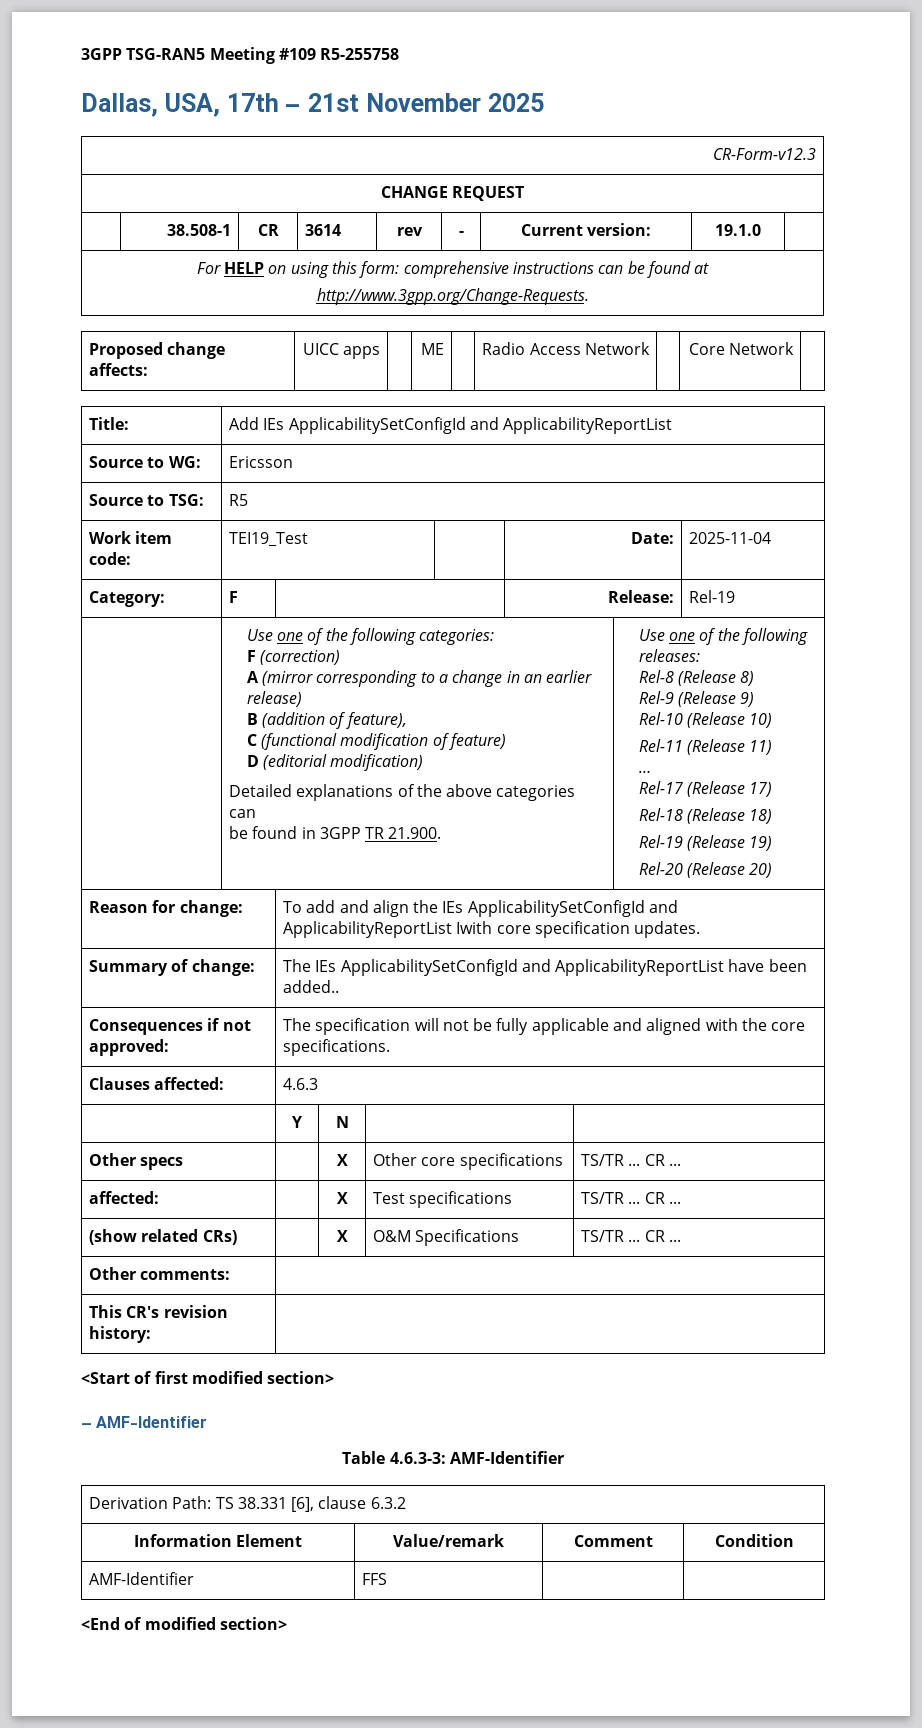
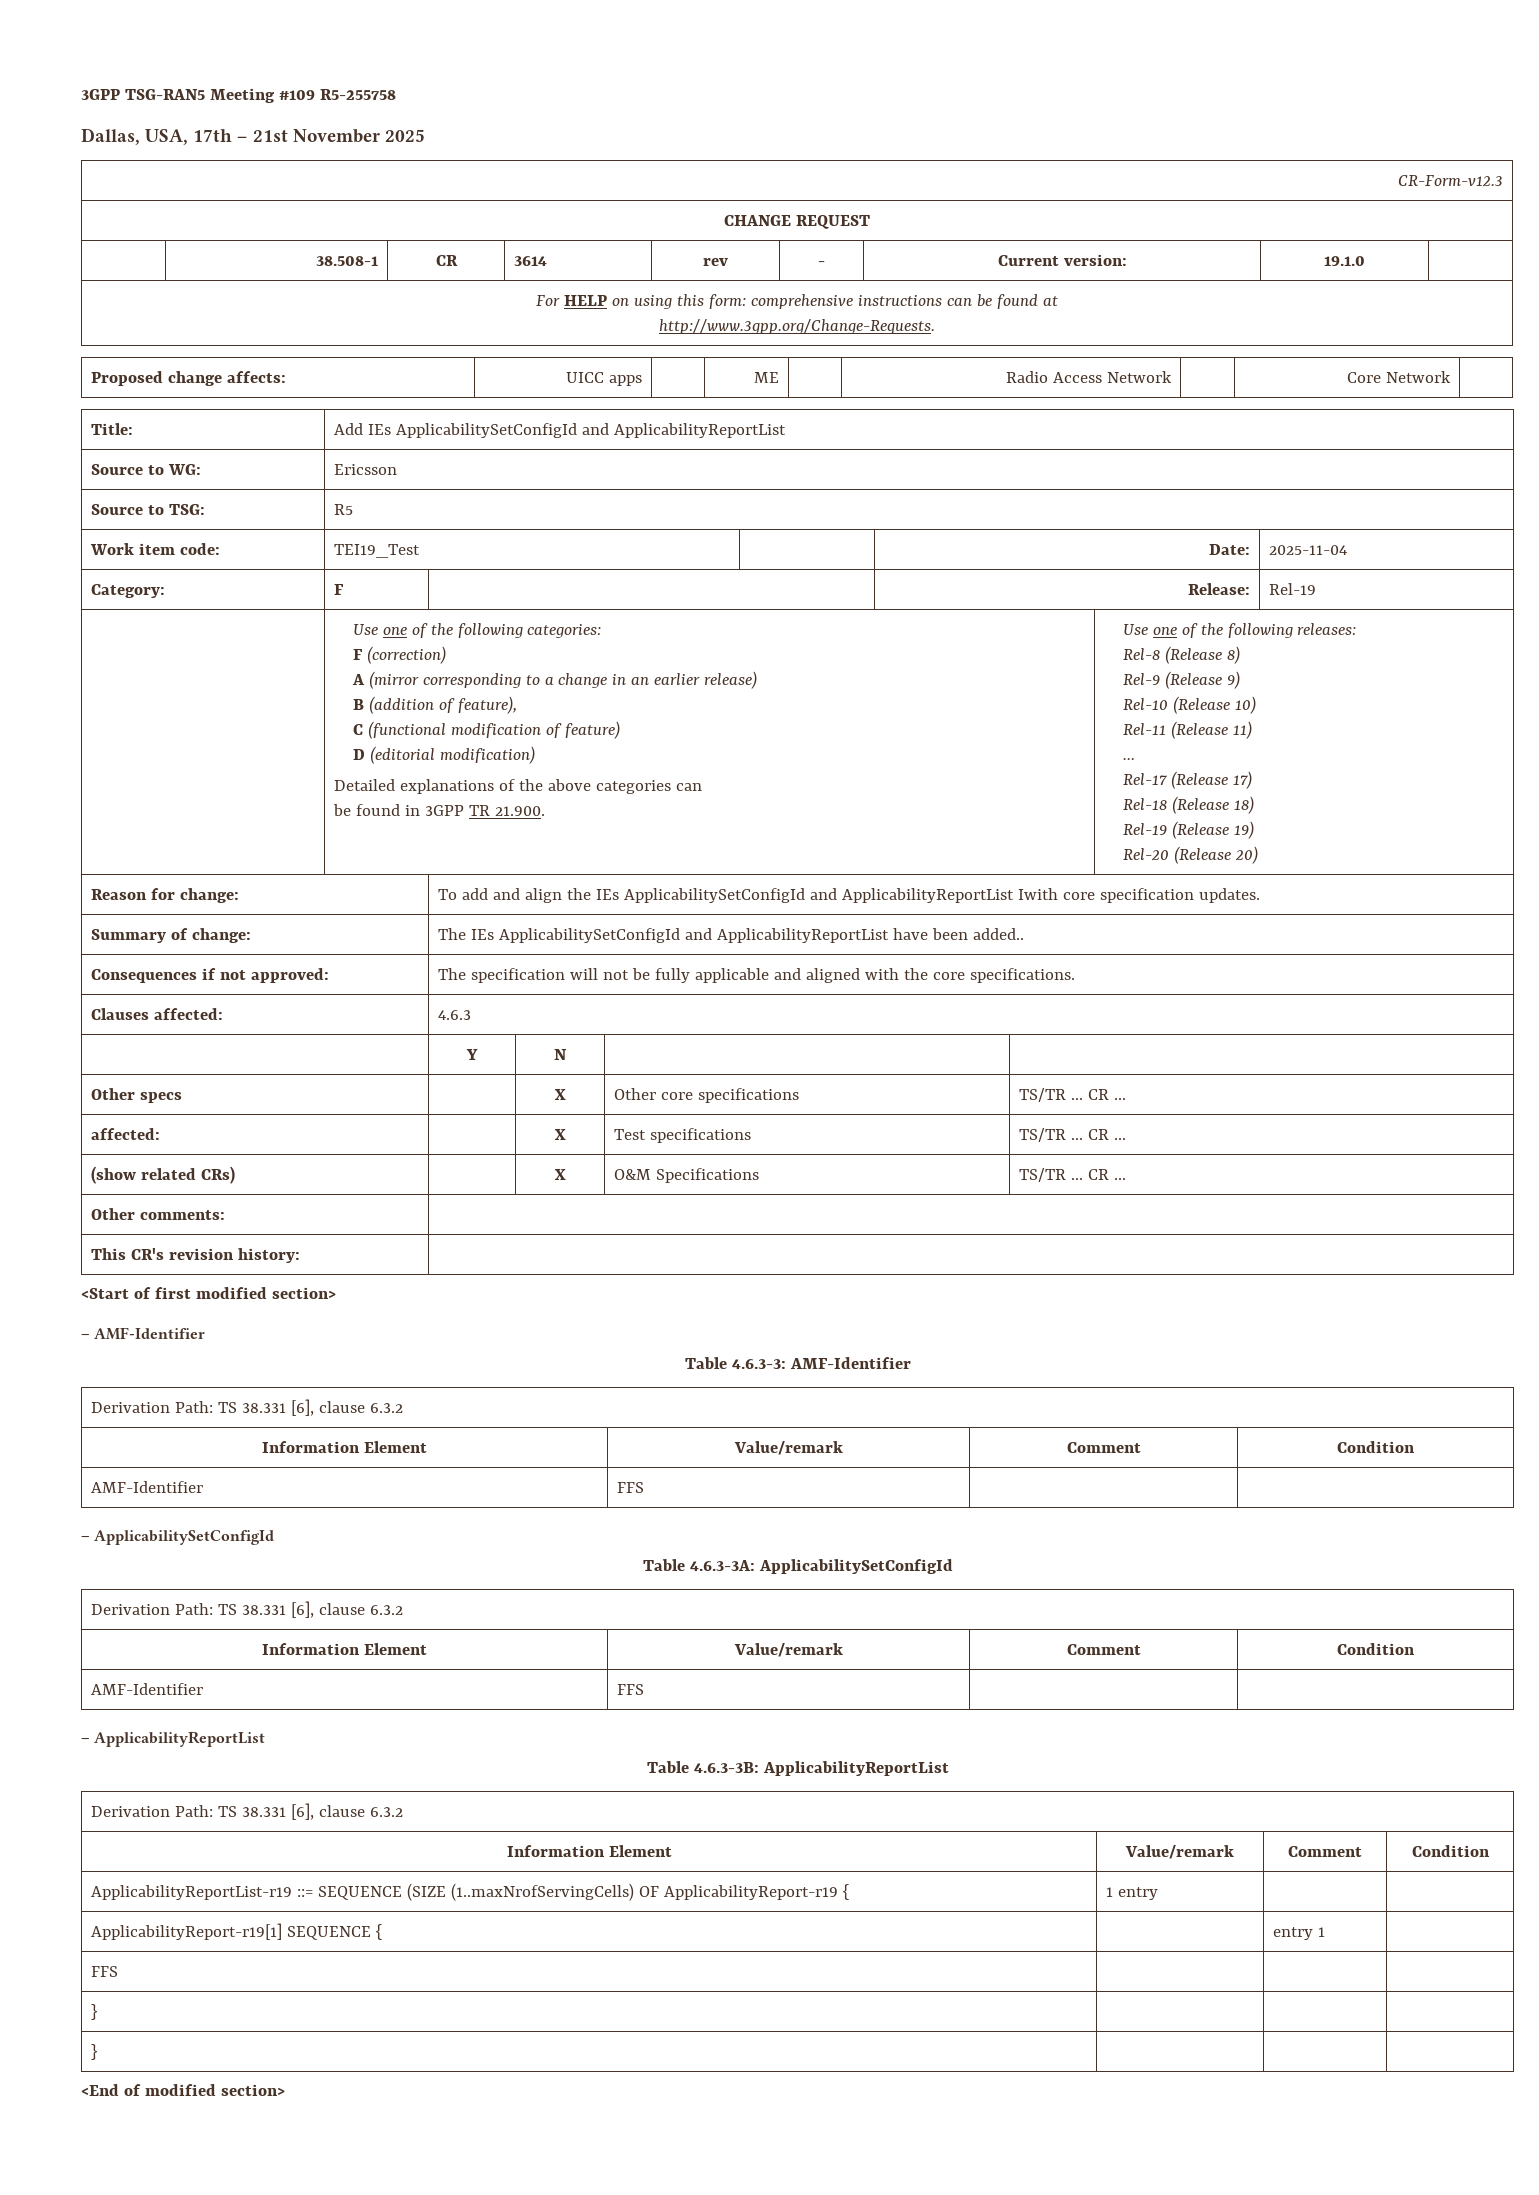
+ – ApplicabilitySetConfigId
+ Table 4.6.3-3A: ApplicabilitySetConfigId
+ Derivation Path: TS 38.331 [6], clause 6.3.2
+ Information Element | Value/remark | Comment | Condition
+ AMF-Identifier | FFS | |
+ – ApplicabilityReportList
+ Table 4.6.3-3B: ApplicabilityReportList
+ Derivation Path: TS 38.331 [6], clause 6.3.2
+ Information Element | Value/remark | Comment | Condition
+ ApplicabilityReportList-r19 ::= SEQUENCE (SIZE (1..maxNrofServingCells) OF ApplicabilityReport-r19 { | 1 entry | |
+ ApplicabilityReport-r19[1] SEQUENCE { | | entry 1 |
+ FFS | | |
+ } | | |
+ } | | |

